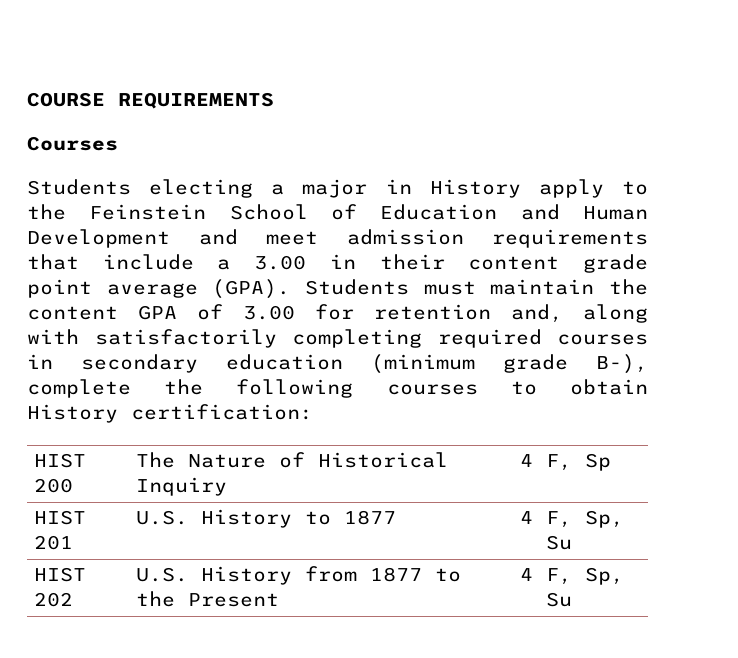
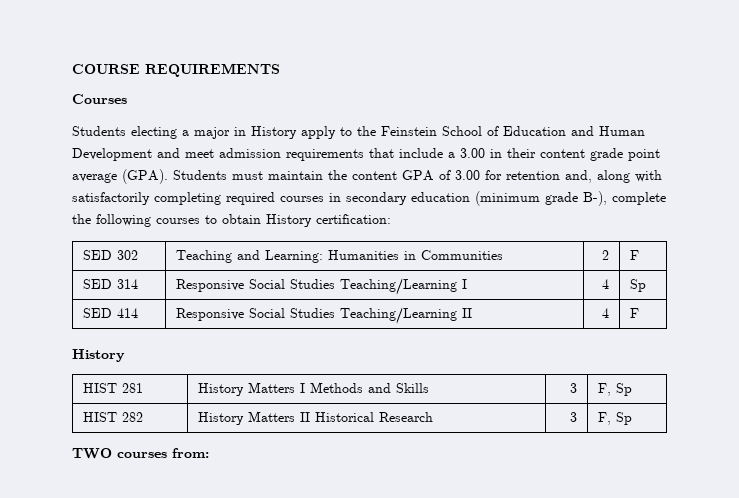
- HIST 200 | The Nature of Historical Inquiry | 4 | F, Sp
- HIST 201 | U.S. History to 1877 | 4 | F, Sp, Su
- HIST 202 | U.S. History from 1877 to the Present | 4 | F, Sp, Su
+ SED 302 | Teaching and Learning: Humanities in Communities | 2 | F
+ SED 314 | Responsive Social Studies Teaching/Learning I | 4 | Sp
+ SED 414 | Responsive Social Studies Teaching/Learning II | 4 | F
+ History
+ HIST 281 | History Matters I Methods and Skills | 3 | F, Sp
+ HIST 282 | History Matters II Historical Research | 3 | F, Sp
+ TWO courses from:

